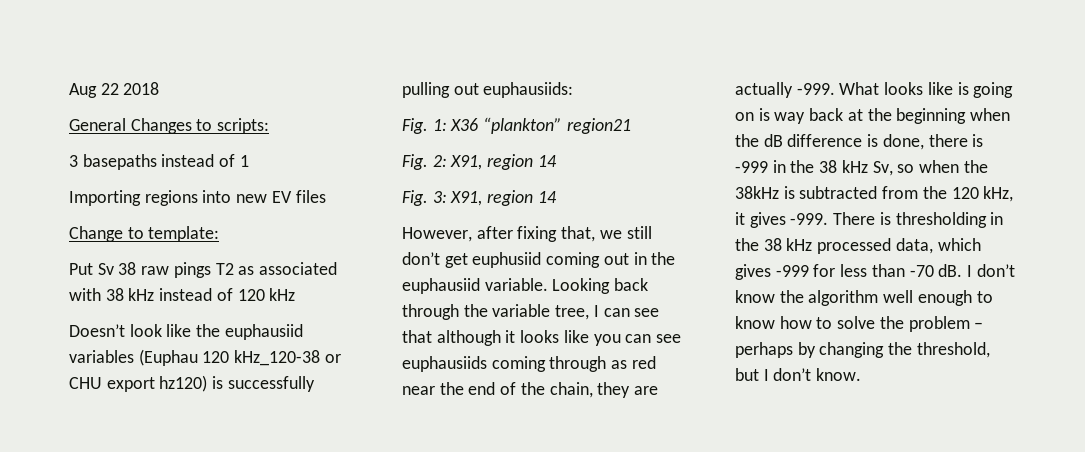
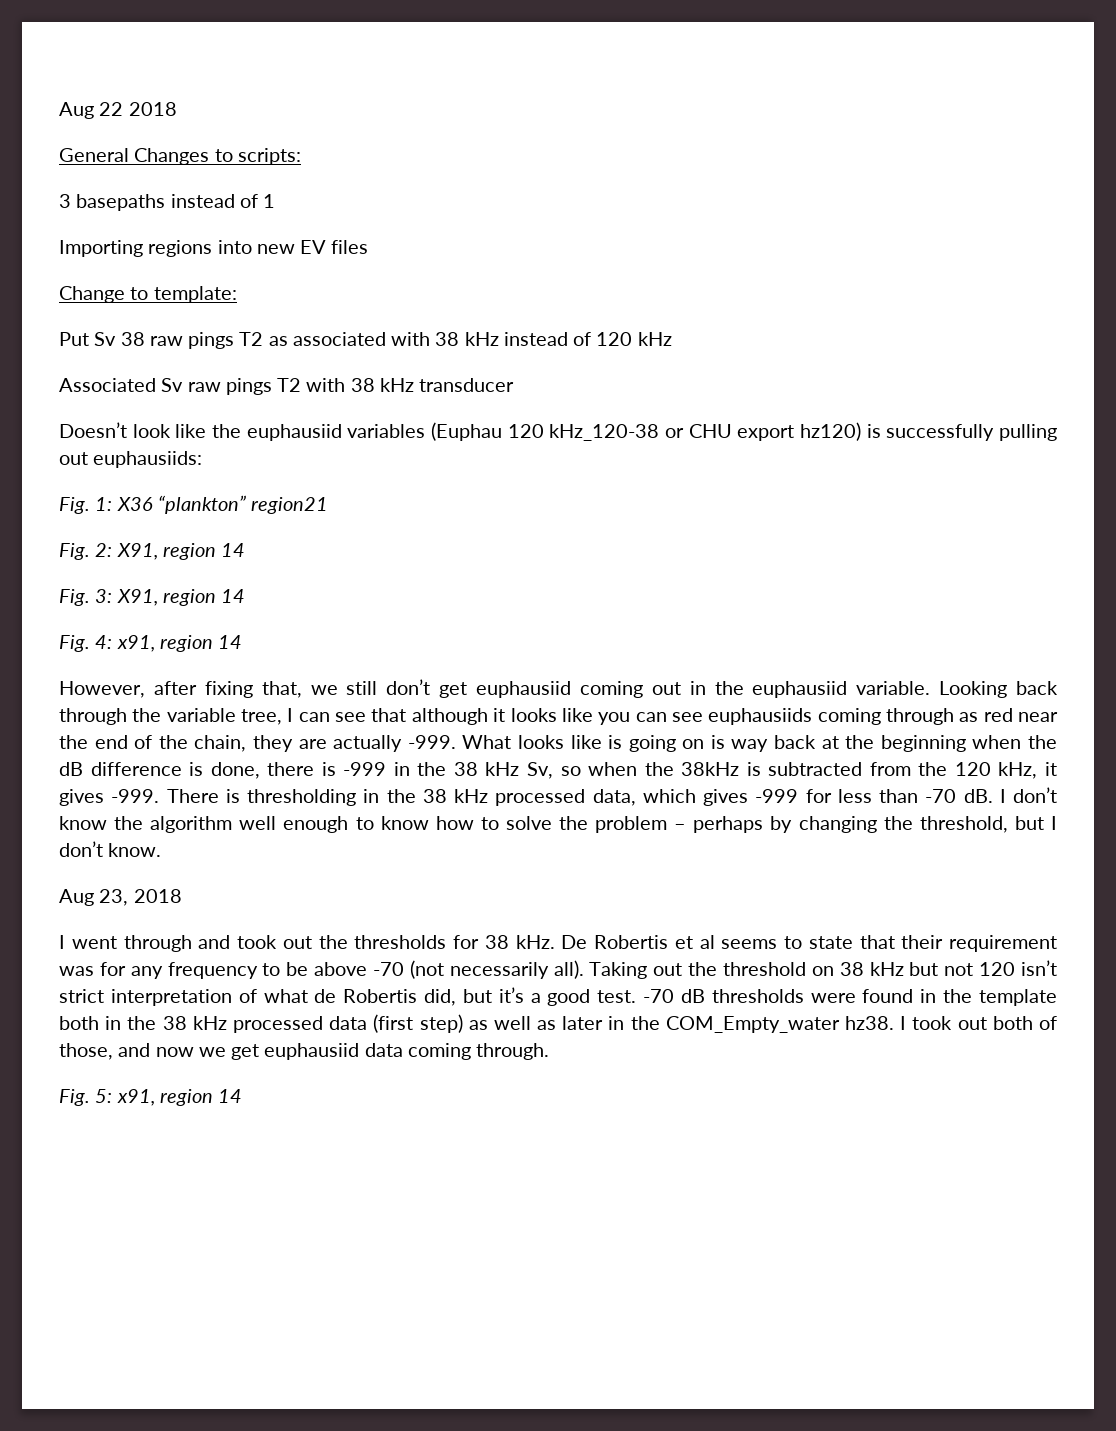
+ Associated Sv raw pings T2 with 38 kHz transducer
+ Fig. 4: x91, region 14
- However, after fixing that, we still don’t get euphusiid coming out in the euphausiid variable.
+ However, after fixing that, we still don’t get euphausiid coming out in the euphausiid variable.
+ Aug 23, 2018
+ I went through and took out the thresholds for 38 kHz. De Robertis et al seems to state that their requirement was for any frequency to be above -70 (not necessarily all). Taking out the threshold on 38 kHz but not 120 isn’t strict interpretation of what de Robertis did, but it’s a good test. -70 dB thresholds were found in the template both in the 38 kHz processed data (first step) as well as later in the COM_Empty_water hz38. I took out both of those, and now we get euphausiid data coming through.
+ Fig. 5: x91, region 14

